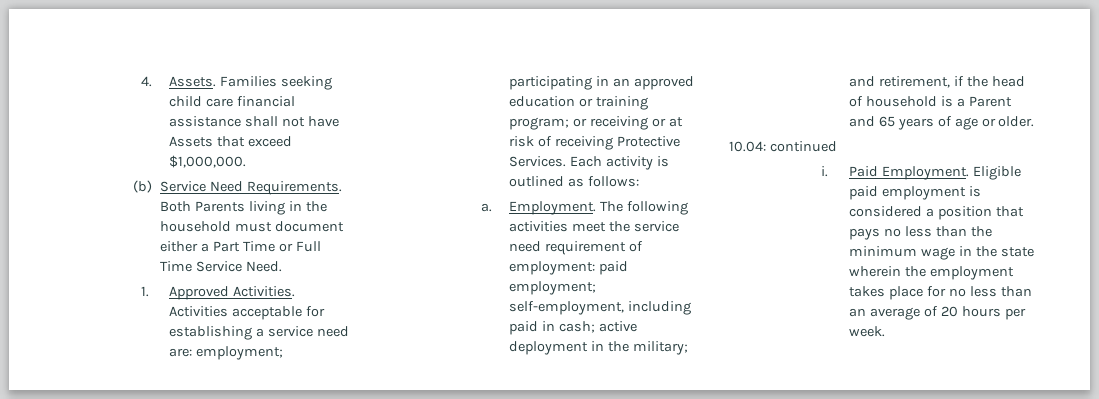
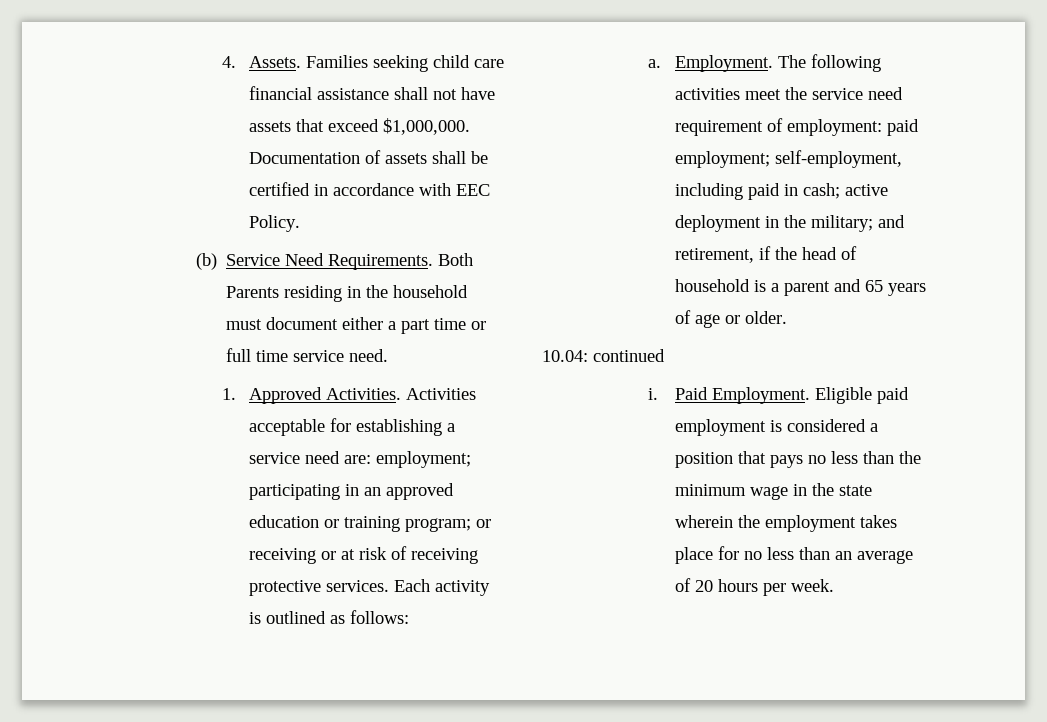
- Families seeking child care financial assistance shall not have Assets that exceed $1,000,000.
+ Families seeking child care financial assistance shall not have assets that exceed $1,000,000. Documentation of assets shall be certified in accordance with EEC Policy.
- Both Parents living in the household must document either a Part Time or Full Time Service Need.
+ Both Parents residing in the household must document either a part time or full time service need.
- Activities acceptable for establishing a service need are: employment; participating in an approved education or training program; or receiving or at risk of receiving Protective Services.
+ Activities acceptable for establishing a service need are: employment; participating in an approved education or training program; or receiving or at risk of receiving protective services.
- The following activities meet the service need requirement of employment: paid employment; self-employment, including paid in cash; active deployment in the military; and retirement, if the head of household is a Parent and 65 years of age or older.
+ The following activities meet the service need requirement of employment: paid employment; self-employment, including paid in cash; active deployment in the military; and retirement, if the head of household is a parent and 65 years of age or older.

